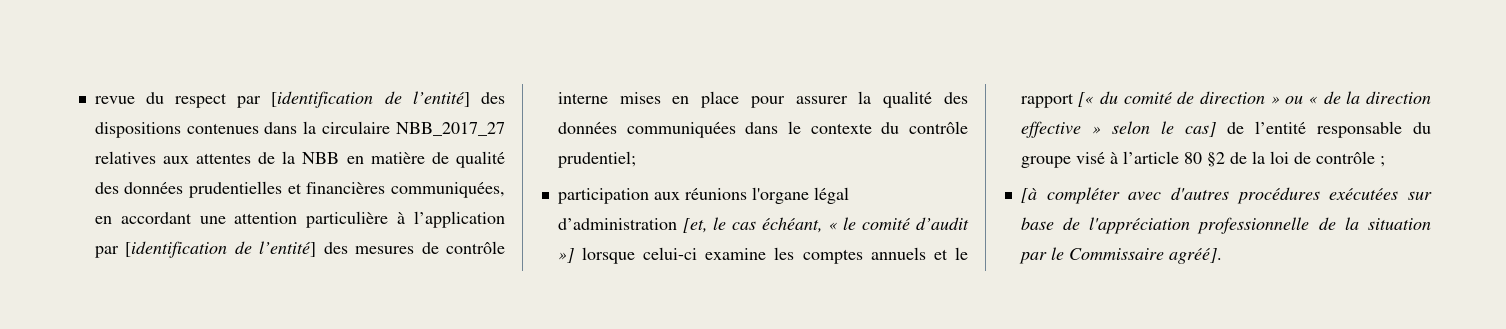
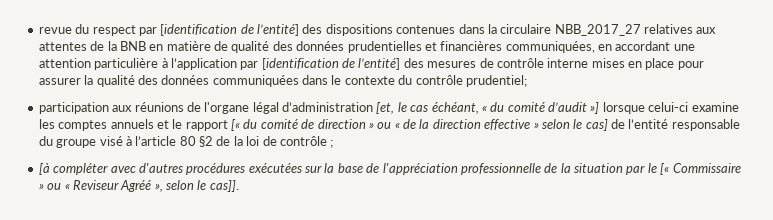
- revue du respect par [identification de l’entité] des dispositions contenues dans la circulaire NBB_2017_27 relatives aux attentes de la NBB en matière de qualité des données prudentielles et financières communiquées, en accordant une attention particulière à l’application par [identification de l’entité] des mesures de contrôle interne mises en place pour assurer la qualité des données communiquées dans le contexte du contrôle prudentiel;
+ revue du respect par [identification de l’entité] des dispositions contenues dans la circulaire NBB_2017_27 relatives aux attentes de la BNB en matière de qualité des données prudentielles et financières communiquées, en accordant une attention particulière à l’application par [identification de l’entité] des mesures de contrôle interne mises en place pour assurer la qualité des données communiquées dans le contexte du contrôle prudentiel;
- participation aux réunions l'organe légal d’administration [et, le cas échéant, « le comité d’audit »] lorsque celui-ci examine les comptes annuels et le rapport [« du comité de direction » ou « de la direction effective » selon le cas] de l’entité responsable du groupe visé à l’article 80 §2 de la loi de contrôle ;
+ participation aux réunions de l'organe légal d’administration [et, le cas échéant, « du comité d’audit »] lorsque celui-ci examine les comptes annuels et le rapport [« du comité de direction » ou « de la direction effective » selon le cas] de l’entité responsable du groupe visé à l’article 80 §2 de la loi de contrôle ;
- [à compléter avec d'autres procédures exécutées sur base de l'appréciation professionnelle de la situation par le Commissaire agréé].
+ [à compléter avec d'autres procédures exécutées sur la base de l'appréciation professionnelle de la situation par le [« Commissaire » ou « Reviseur Agréé », selon le cas]].

